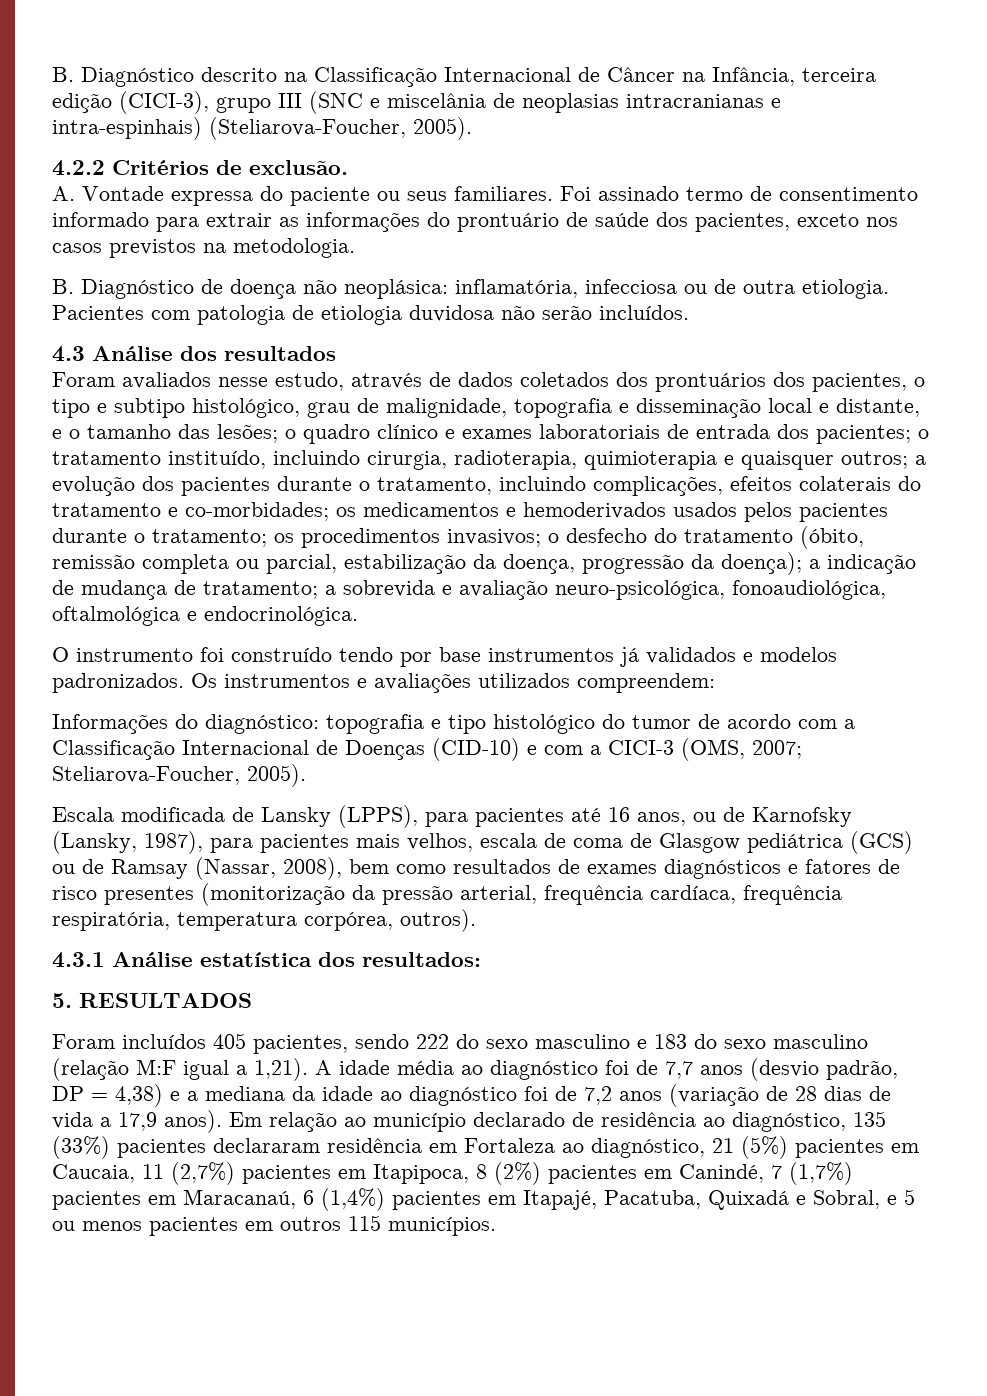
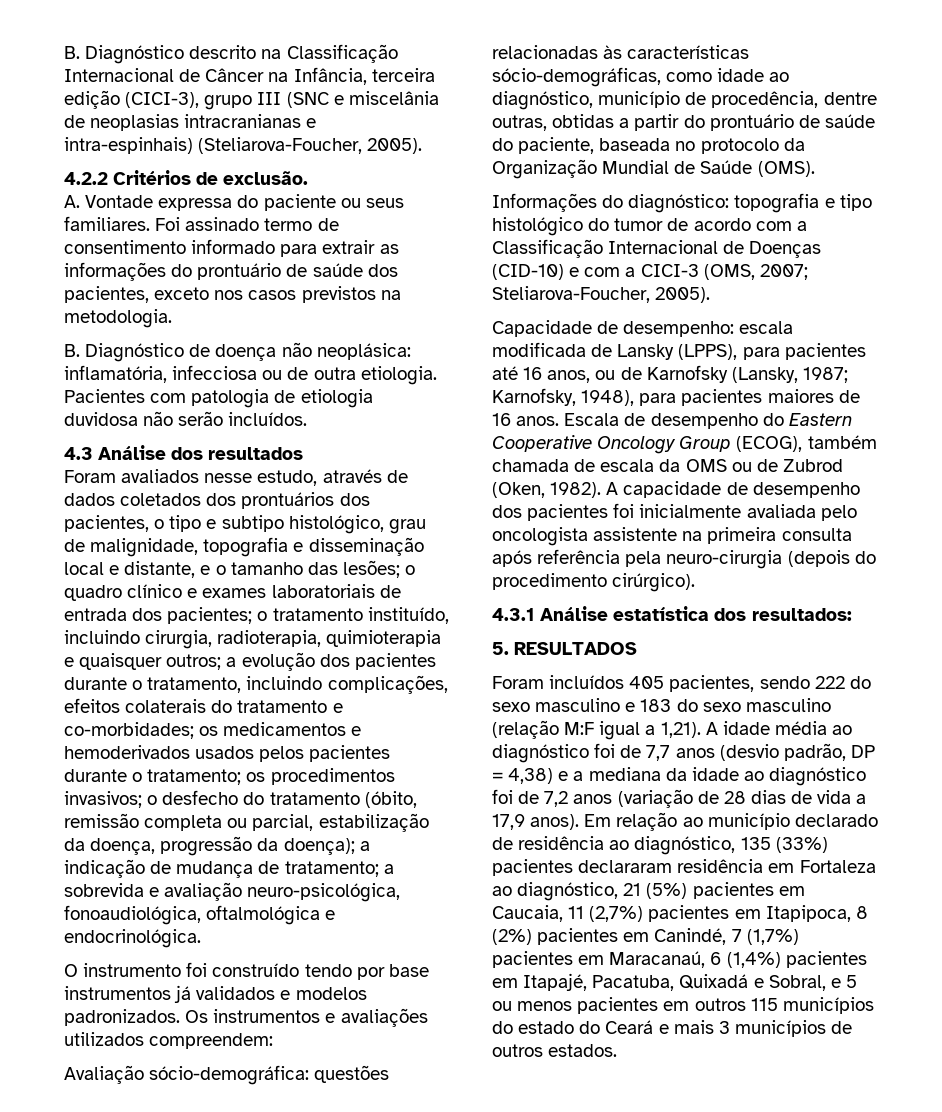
+ Avaliação sócio-demográfica: questões relacionadas às características sócio-demográficas, como idade ao diagnóstico, município de procedência, dentre outras, obtidas a partir do prontuário de saúde do paciente, baseada no protocolo da Organização Mundial de Saúde (OMS).
- Escala modificada de Lansky (LPPS), para pacientes até 16 anos, ou de Karnofsky (Lansky, 1987), para pacientes mais velhos, escala de coma de Glasgow pediátrica (GCS) ou de Ramsay (Nassar, 2008), bem como resultados de exames diagnósticos e fatores de risco presentes (monitorização da pressão arterial, frequência cardíaca, frequência respiratória, temperatura corpórea, outros).
+ Capacidade de desempenho: escala modificada de Lansky (LPPS), para pacientes até 16 anos, ou de Karnofsky (Lansky, 1987; Karnofsky, 1948), para pacientes maiores de 16 anos. Escala de desempenho do Eastern Cooperative Oncology Group (ECOG), também chamada de escala da OMS ou de Zubrod (Oken, 1982). A capacidade de desempenho dos pacientes foi inicialmente avaliada pelo oncologista assistente na primeira consulta após referência pela neuro-cirurgia (depois do procedimento cirúrgico).
- Em relação ao município declarado de residência ao diagnóstico, 135 (33%) pacientes declararam residência em Fortaleza ao diagnóstico, 21 (5%) pacientes em Caucaia, 11 (2,7%) pacientes em Itapipoca, 8 (2%) pacientes em Canindé, 7 (1,7%) pacientes em Maracanaú, 6 (1,4%) pacientes em Itapajé, Pacatuba, Quixadá e Sobral, e 5 ou menos pacientes em outros 115 municípios.
+ Em relação ao município declarado de residência ao diagnóstico, 135 (33%) pacientes declararam residência em Fortaleza ao diagnóstico, 21 (5%) pacientes em Caucaia, 11 (2,7%) pacientes em Itapipoca, 8 (2%) pacientes em Canindé, 7 (1,7%) pacientes em Maracanaú, 6 (1,4%) pacientes em Itapajé, Pacatuba, Quixadá e Sobral, e 5 ou menos pacientes em outros 115 municípios do estado do Ceará e mais 3 municípios de outros estados.

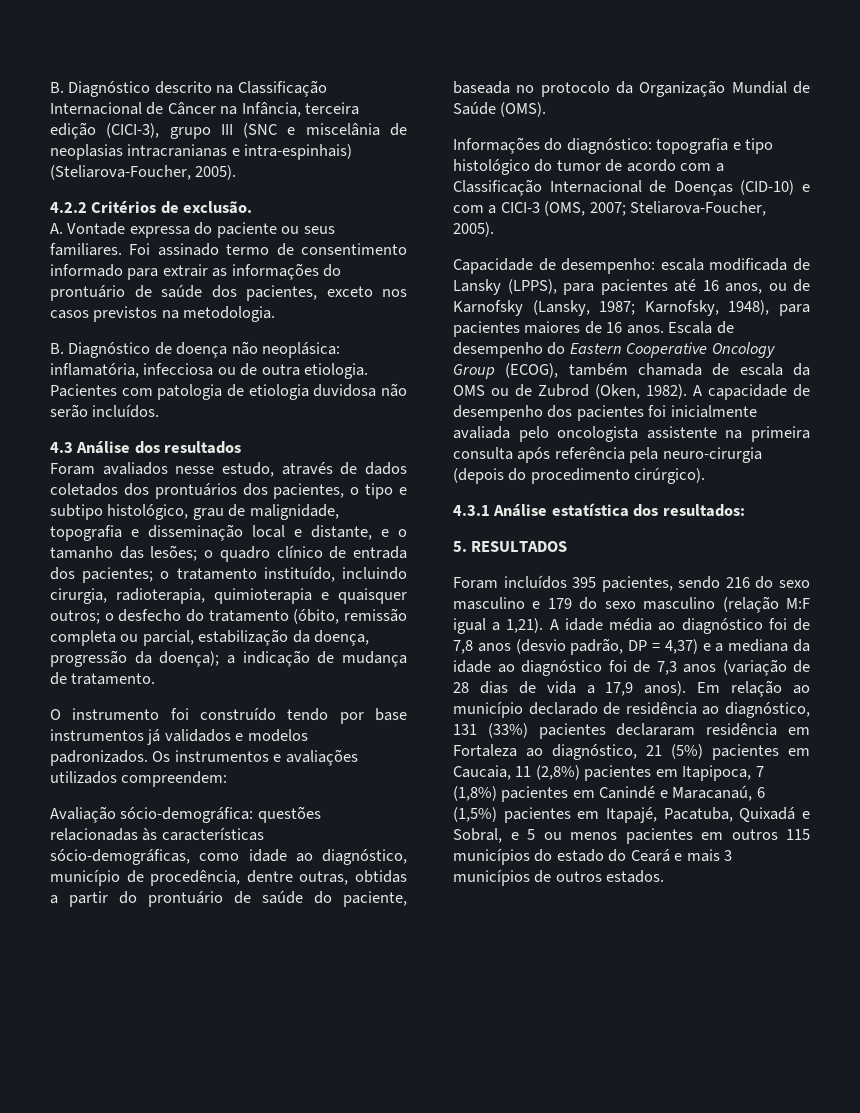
- o quadro clínico e exames laboratoriais de entrada dos pacientes;
+ o quadro clínico de entrada dos pacientes;
- a evolução dos pacientes durante o tratamento, incluindo complicações, efeitos colaterais do tratamento e co-morbidades; os medicamentos e hemoderivados usados pelos pacientes durante o tratamento; os procedimentos invasivos;
- a indicação de mudança de tratamento; a sobrevida e avaliação neuro-psicológica, fonoaudiológica, oftalmológica e endocrinológica.
+ a indicação de mudança de tratamento.
- Foram incluídos 405 pacientes, sendo 222 do sexo masculino e 183 do sexo masculino (relação M:F igual a 1,21).
+ Foram incluídos 395 pacientes, sendo 216 do sexo masculino e 179 do sexo masculino (relação M:F igual a 1,21).
- A idade média ao diagnóstico foi de 7,7 anos (desvio padrão, DP = 4,38) e a mediana da idade ao diagnóstico foi de 7,2 anos (variação de 28 dias de vida a 17,9 anos).
+ A idade média ao diagnóstico foi de 7,8 anos (desvio padrão, DP = 4,37) e a mediana da idade ao diagnóstico foi de 7,3 anos (variação de 28 dias de vida a 17,9 anos).
- Em relação ao município declarado de residência ao diagnóstico, 135 (33%) pacientes declararam residência em Fortaleza ao diagnóstico, 21 (5%) pacientes em Caucaia, 11 (2,7%) pacientes em Itapipoca, 8 (2%) pacientes em Canindé, 7 (1,7%) pacientes em Maracanaú, 6 (1,4%) pacientes em Itapajé, Pacatuba, Quixadá e Sobral, e 5 ou menos pacientes em outros 115 municípios do estado do Ceará e mais 3 municípios de outros estados.
+ Em relação ao município declarado de residência ao diagnóstico, 131 (33%) pacientes declararam residência em Fortaleza ao diagnóstico, 21 (5%) pacientes em Caucaia, 11 (2,8%) pacientes em Itapipoca, 7 (1,8%) pacientes em Canindé e Maracanaú, 6 (1,5%) pacientes em Itapajé, Pacatuba, Quixadá e Sobral, e 5 ou menos pacientes em outros 115 municípios do estado do Ceará e mais 3 municípios de outros estados.

